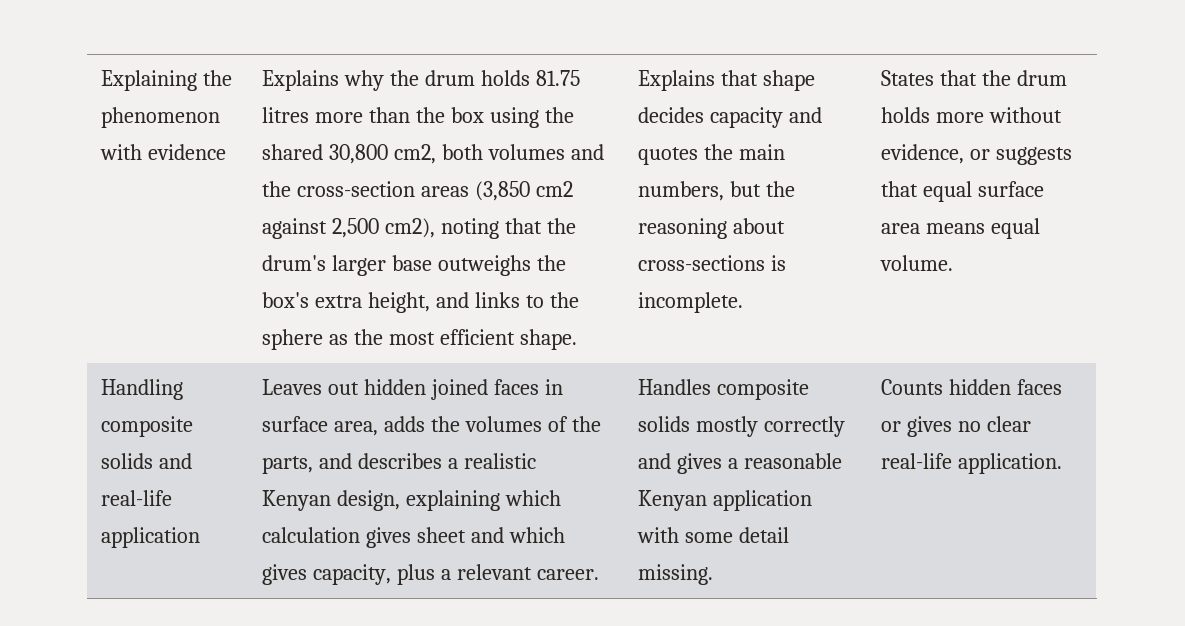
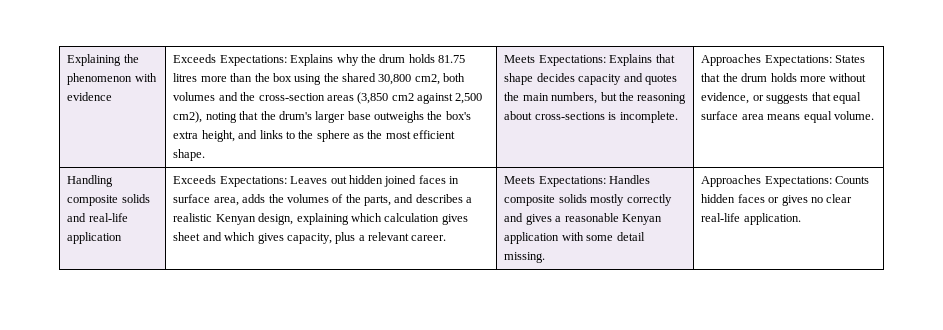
- Explains why the drum holds 81.75 litres more than the box using the shared 30,800 cm2, both volumes and the cross-section areas (3,850 cm2 against 2,500 cm2), noting that the drum's larger base outweighs the box's extra height, and links to the sphere as the most efficient shape.
+ Exceeds Expectations: Explains why the drum holds 81.75 litres more than the box using the shared 30,800 cm2, both volumes and the cross-section areas (3,850 cm2 against 2,500 cm2), noting that the drum's larger base outweighs the box's extra height, and links to the sphere as the most efficient shape.
- Explains that shape decides capacity and quotes the main numbers, but the reasoning about cross-sections is incomplete.
+ Meets Expectations: Explains that shape decides capacity and quotes the main numbers, but the reasoning about cross-sections is incomplete.
- States that the drum holds more without evidence, or suggests that equal surface area means equal volume.
+ Approaches Expectations: States that the drum holds more without evidence, or suggests that equal surface area means equal volume.
- Leaves out hidden joined faces in surface area, adds the volumes of the parts, and describes a realistic Kenyan design, explaining which calculation gives sheet and which gives capacity, plus a relevant career.
+ Exceeds Expectations: Leaves out hidden joined faces in surface area, adds the volumes of the parts, and describes a realistic Kenyan design, explaining which calculation gives sheet and which gives capacity, plus a relevant career.
- Handles composite solids mostly correctly and gives a reasonable Kenyan application with some detail missing.
+ Meets Expectations: Handles composite solids mostly correctly and gives a reasonable Kenyan application with some detail missing.
- Counts hidden faces or gives no clear real-life application.
+ Approaches Expectations: Counts hidden faces or gives no clear real-life application.

